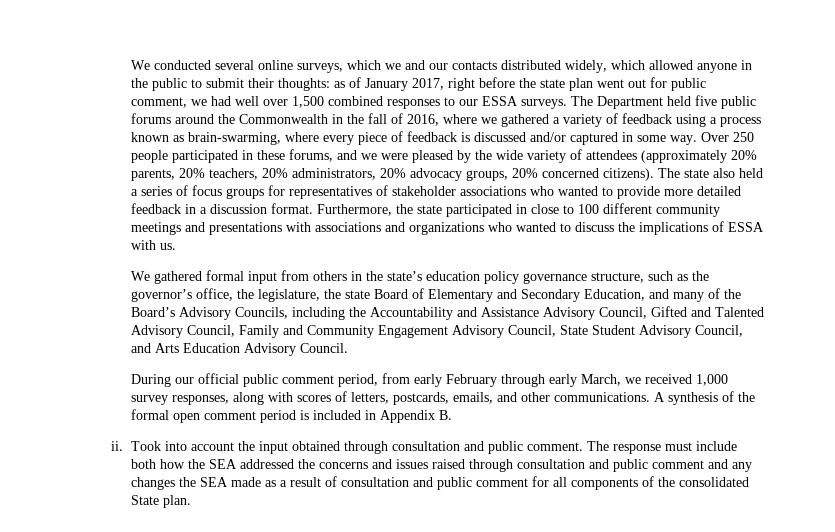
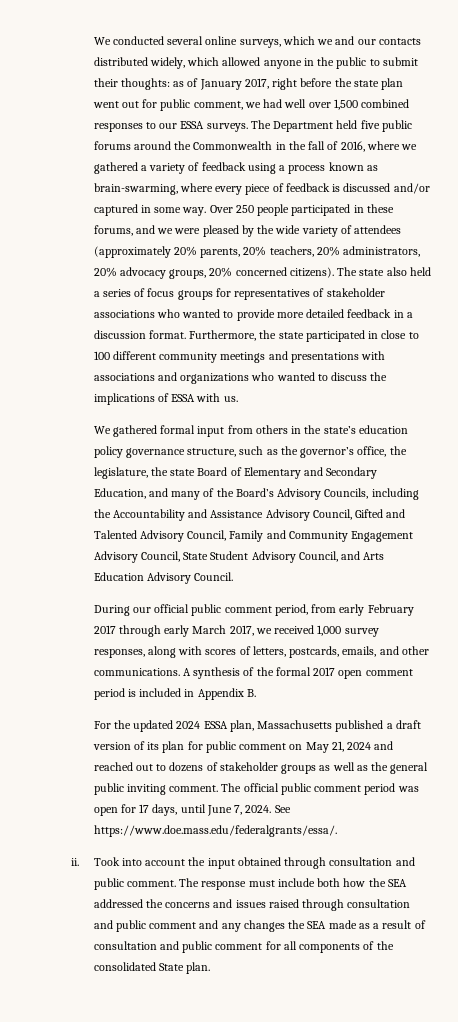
- During our official public comment period, from early February through early March, we received 1,000 survey responses, along with scores of letters, postcards, emails, and other communications.
+ During our official public comment period, from early February 2017 through early March 2017, we received 1,000 survey responses, along with scores of letters, postcards, emails, and other communications.
- A synthesis of the formal open comment period is included in Appendix B.
+ A synthesis of the formal 2017 open comment period is included in Appendix B.
+ For the updated 2024 ESSA plan, Massachusetts published a draft version of its plan for public comment on May 21, 2024 and reached out to dozens of stakeholder groups as well as the general public inviting comment. The official public comment period was open for 17 days, until June 7, 2024. See https://www.doe.mass.edu/federalgrants/essa/.

